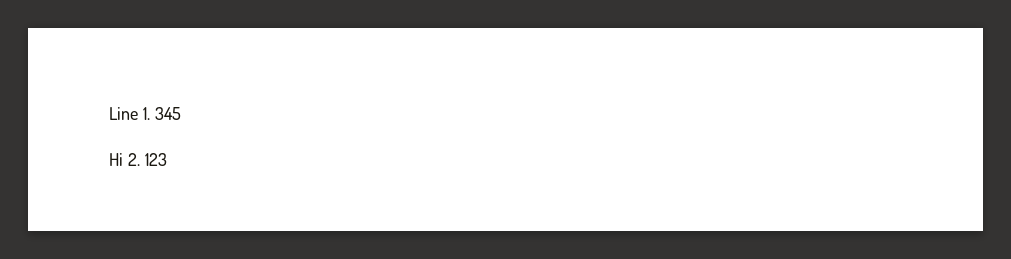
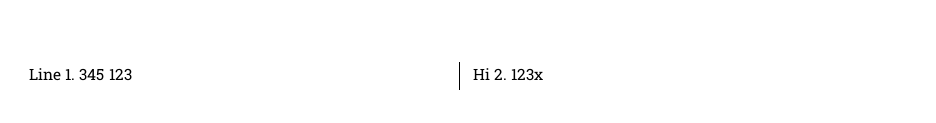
- Line 1. 345
+ Line 1. 345 123
- Hi 2. 123
+ Hi 2. 123x

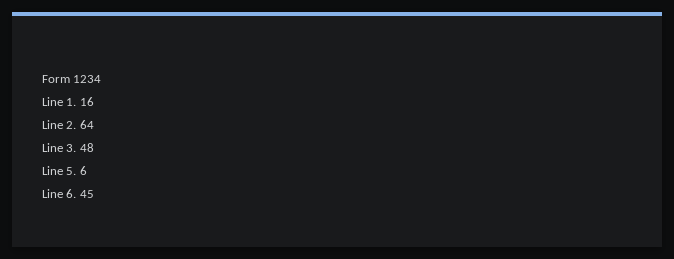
- Line 1. 345 123
- Hi 2. 123x
+ Form 1234
+ Line 1. 16
+ Line 2. 64
+ Line 3. 48
+ Line 5. 6
+ Line 6. 45

